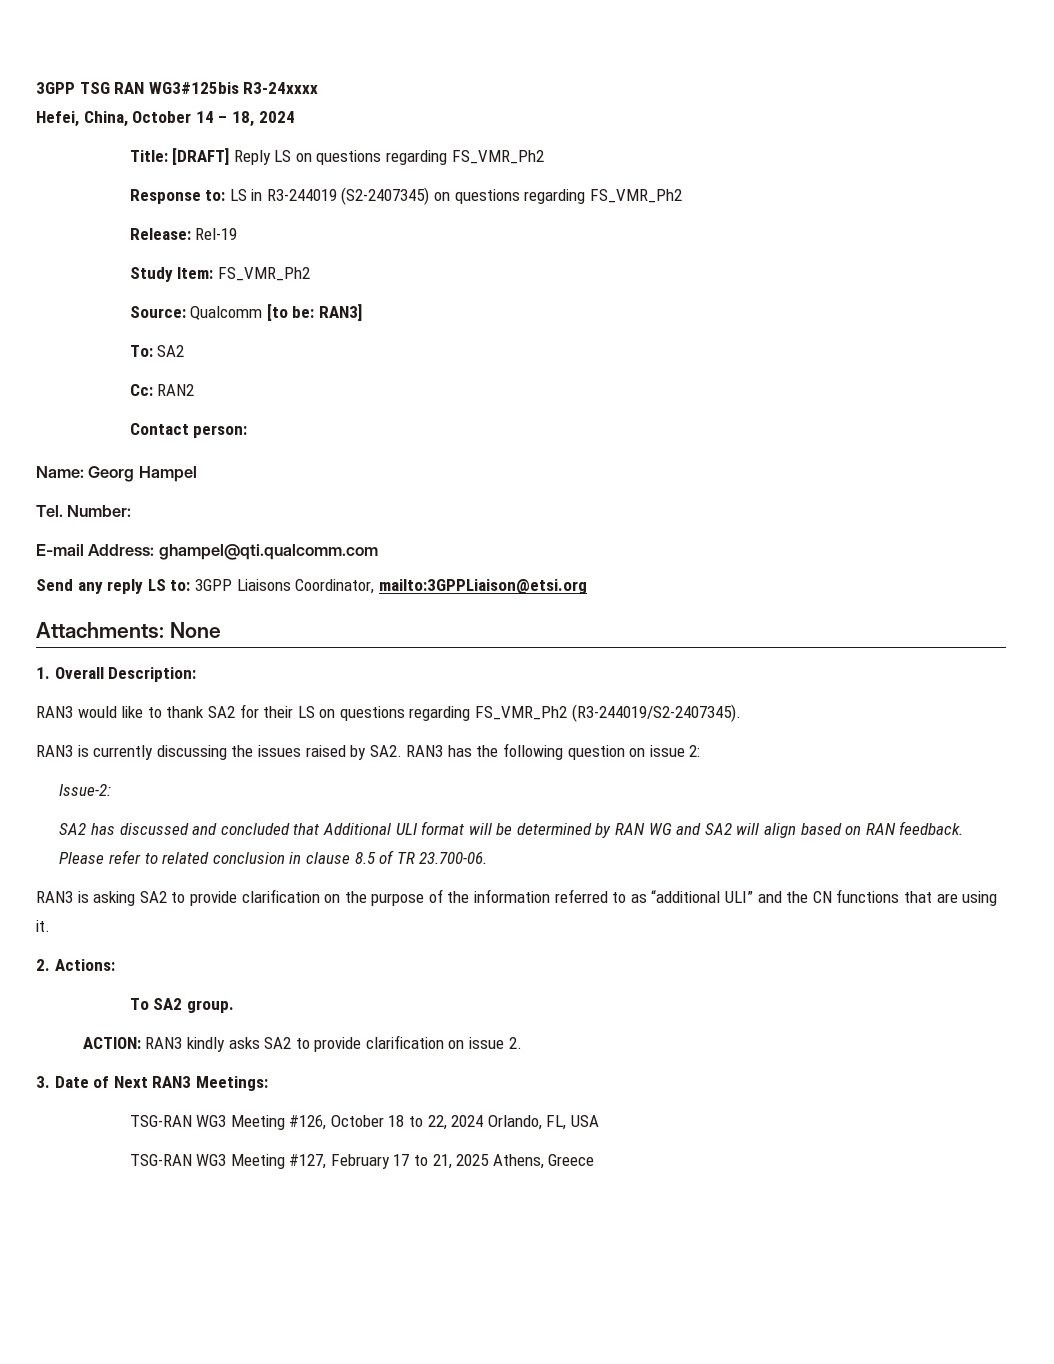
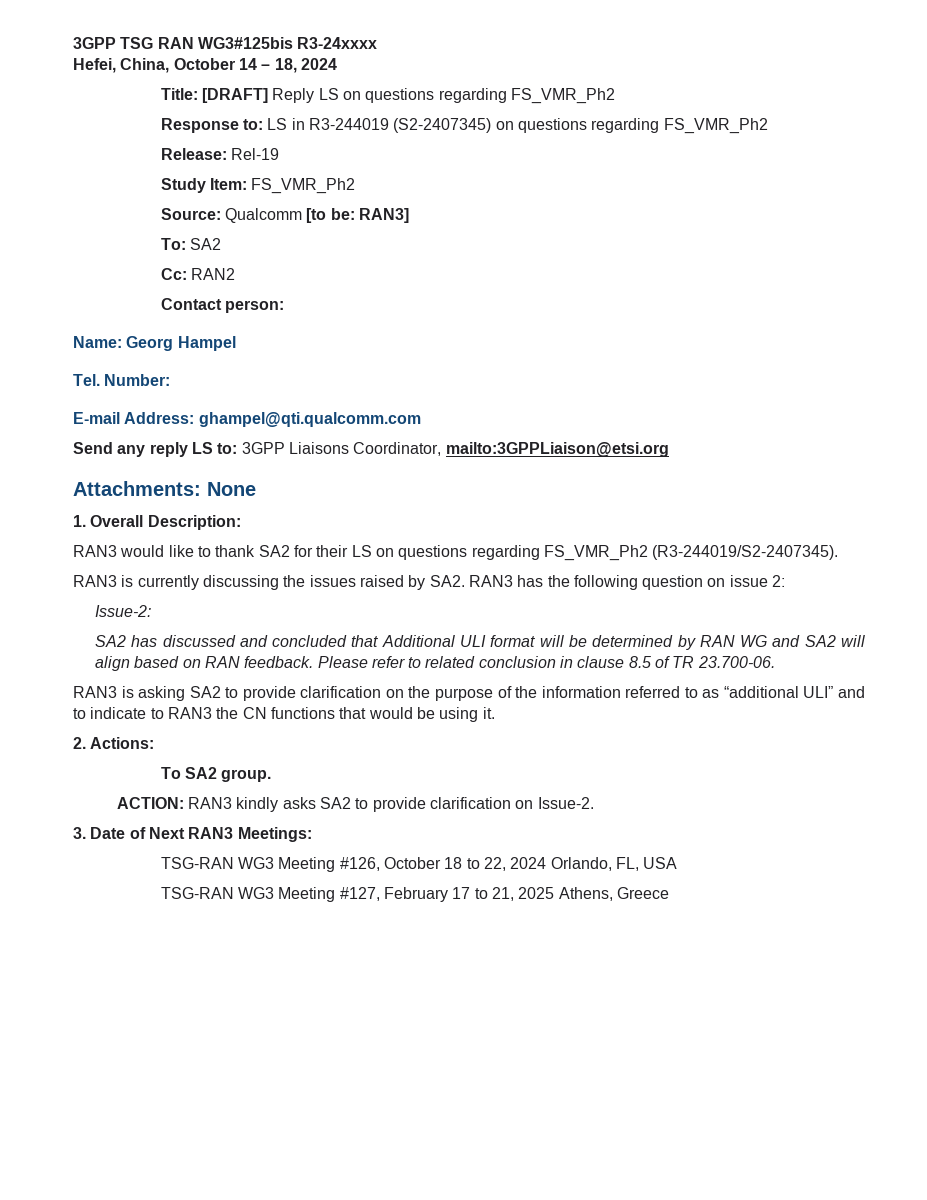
- RAN3 is asking SA2 to provide clarification on the purpose of the information referred to as “additional ULI” and the CN functions that are using it.
+ RAN3 is asking SA2 to provide clarification on the purpose of the information referred to as “additional ULI” and to indicate to RAN3 the CN functions that would be using it.
- ACTION: RAN3 kindly asks SA2 to provide clarification on issue 2.
+ ACTION: RAN3 kindly asks SA2 to provide clarification on Issue-2.

